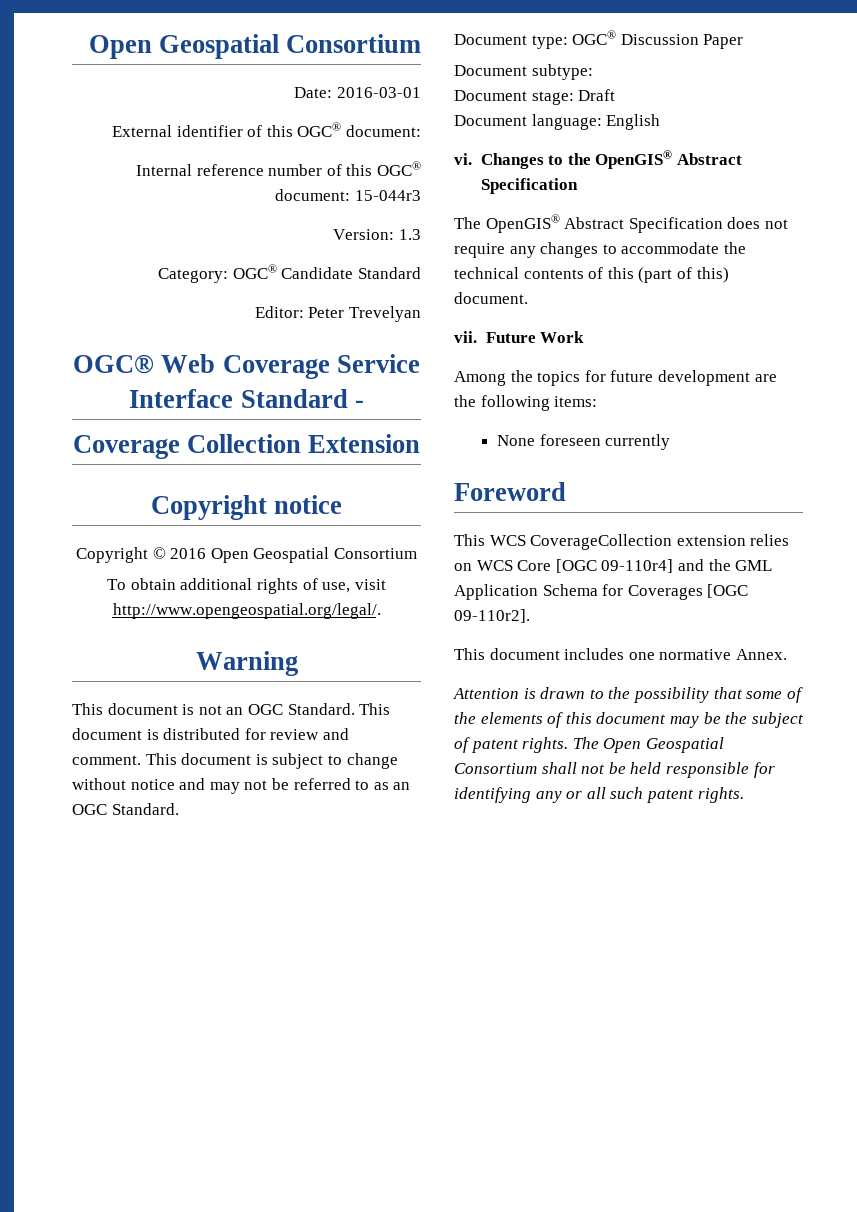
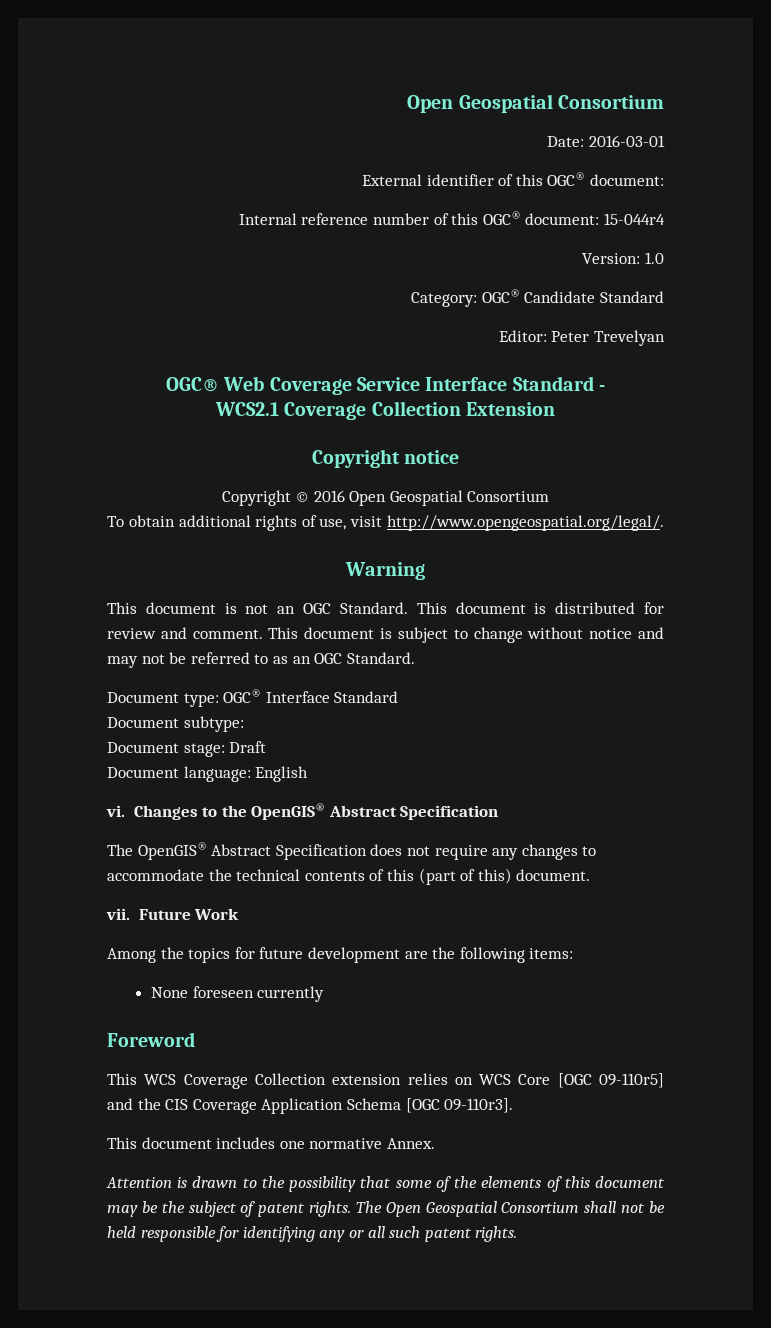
- Internal reference number of this OGC® document: 15-044r3
+ Internal reference number of this OGC® document: 15-044r4
- Version: 1.3
+ Version: 1.0
- Coverage Collection Extension
+ WCS2.1 Coverage Collection Extension
- Document type: OGC® Discussion Paper
+ Document type: OGC® Interface Standard
- This WCS CoverageCollection extension relies on WCS Core [OGC 09-110r4] and the GML Application Schema for Coverages [OGC 09-110r2].
+ This WCS Coverage Collection extension relies on WCS Core [OGC 09-110r5] and the CIS Coverage Application Schema [OGC 09-110r3].

